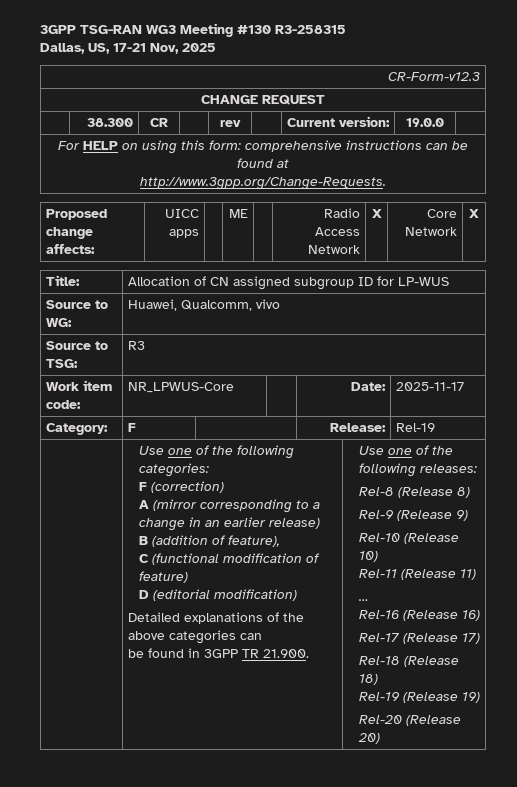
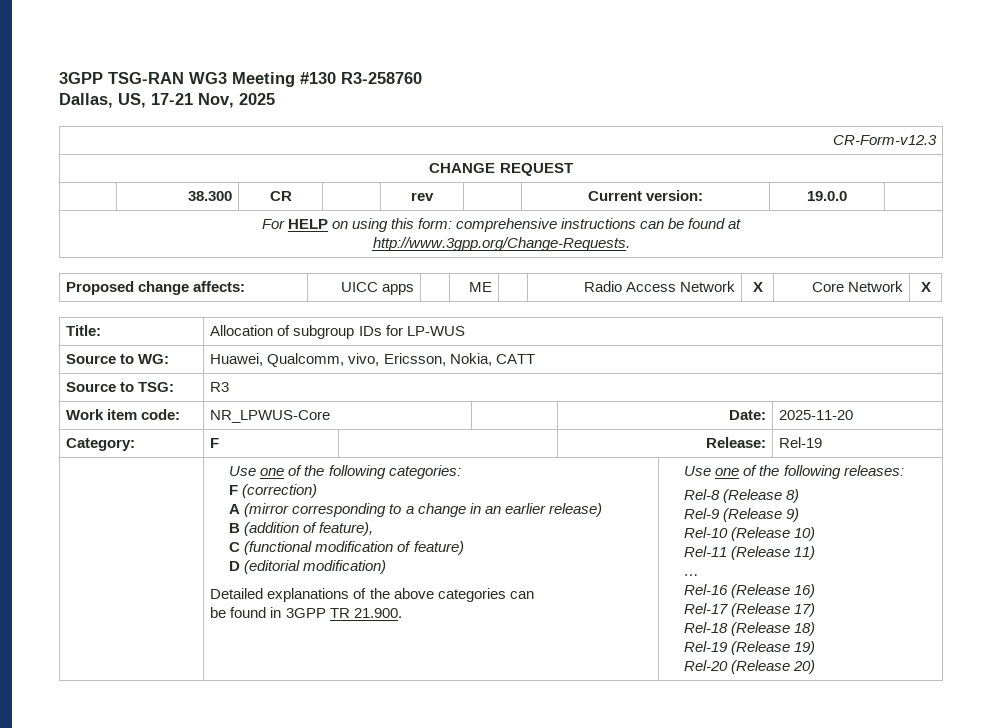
- 3GPP TSG-RAN WG3 Meeting #130 R3-258315
+ 3GPP TSG-RAN WG3 Meeting #130 R3-258760
- Title: | Allocation of CN assigned subgroup ID for LP-WUS
+ Title: | Allocation of subgroup IDs for LP-WUS
- Source to WG: | Huawei, Qualcomm, vivo
+ Source to WG: | Huawei, Qualcomm, vivo, Ericsson, Nokia, CATT
- Work item code: | NR_LPWUS-Core | | Date: | 2025-11-17
+ Work item code: | NR_LPWUS-Core | | Date: | 2025-11-20

